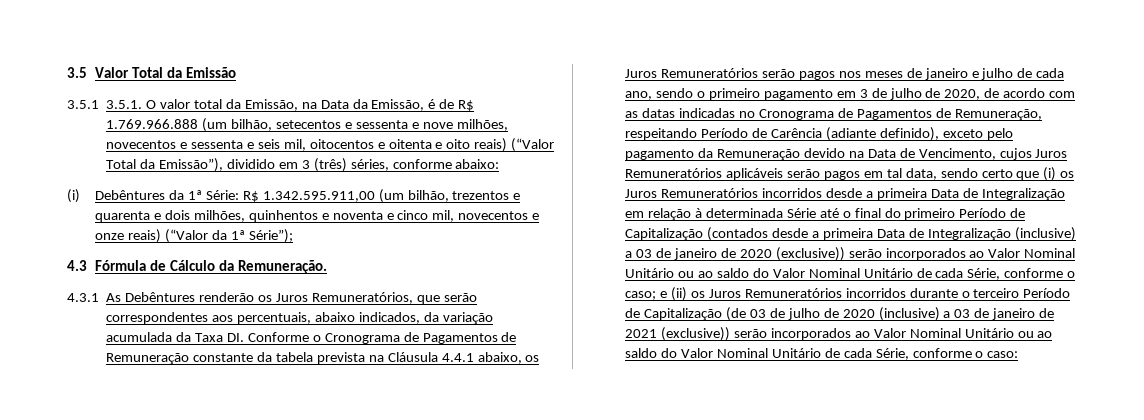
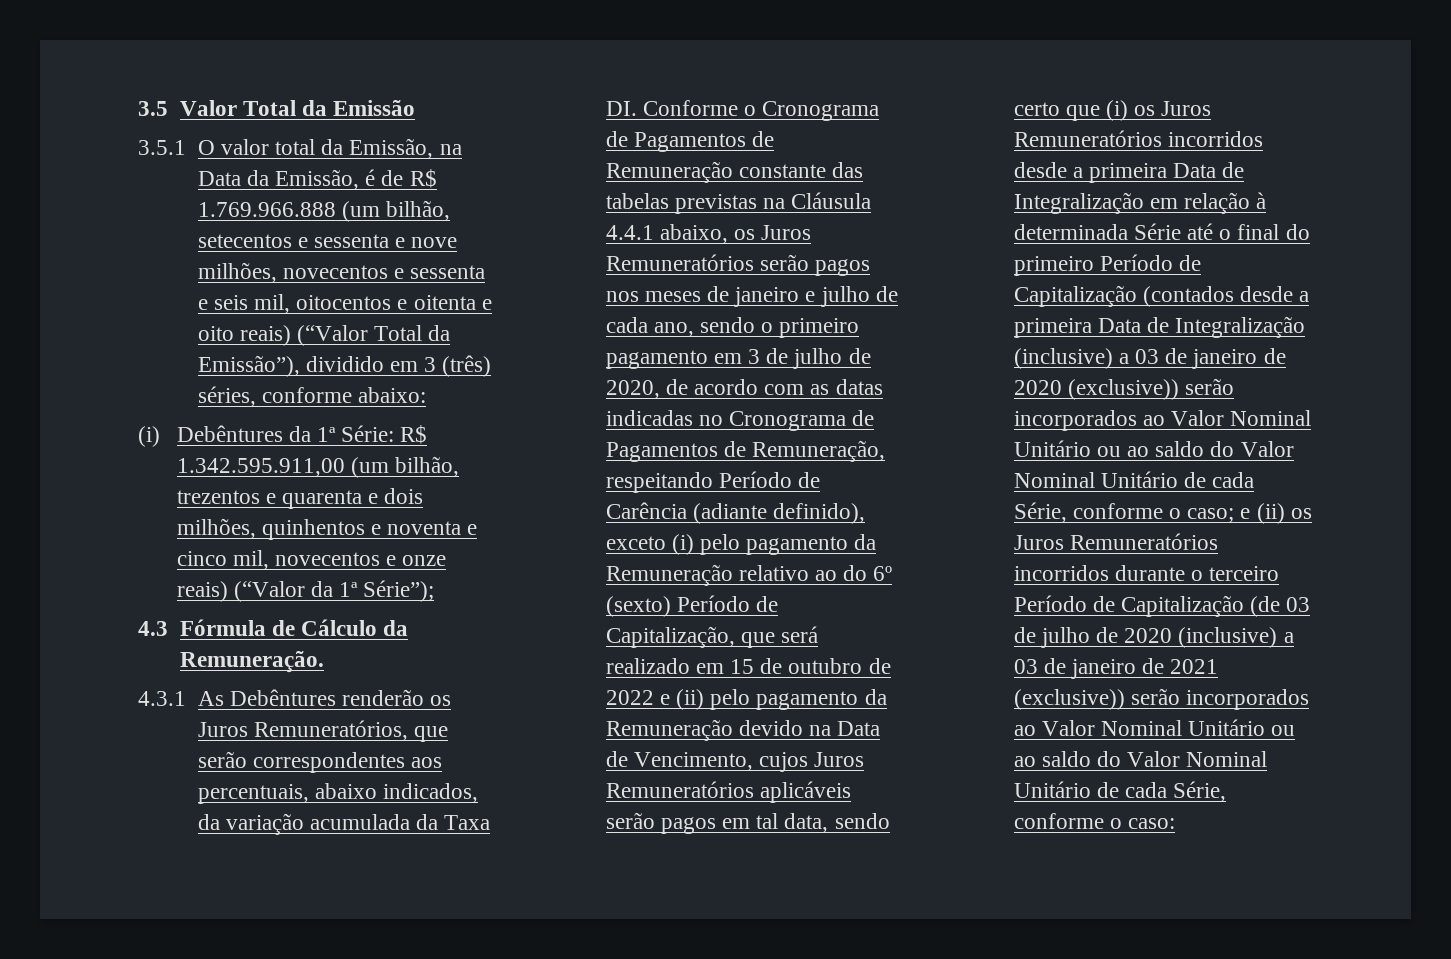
- 3.5.1 3.5.1. O valor total da Emissão, na Data da Emissão, é de R$ 1.769.966.888 (um bilhão, setecentos e sessenta e nove milhões, novecentos e sessenta e seis mil, oitocentos e oitenta e oito reais) (“Valor Total da Emissão”), dividido em 3 (três) séries, conforme abaixo:
+ 3.5.1 O valor total da Emissão, na Data da Emissão, é de R$ 1.769.966.888 (um bilhão, setecentos e sessenta e nove milhões, novecentos e sessenta e seis mil, oitocentos e oitenta e oito reais) (“Valor Total da Emissão”), dividido em 3 (três) séries, conforme abaixo:
- 4.3.1 As Debêntures renderão os Juros Remuneratórios, que serão correspondentes aos percentuais, abaixo indicados, da variação acumulada da Taxa DI. Conforme o Cronograma de Pagamentos de Remuneração constante da tabela prevista na Cláusula 4.4.1 abaixo, os Juros Remuneratórios serão pagos nos meses de janeiro e julho de cada ano, sendo o primeiro pagamento em 3 de julho de 2020, de acordo com as datas indicadas no Cronograma de Pagamentos de Remuneração, respeitando Período de Carência (adiante definido), exceto pelo pagamento da Remuneração devido na Data de Vencimento, cujos Juros Remuneratórios aplicáveis serão pagos em tal data, sendo certo que (i) os Juros Remuneratórios incorridos desde a primeira Data de Integralização em relação à determinada Série até o final do primeiro Período de Capitalização (contados desde a primeira Data de Integralização (inclusive) a 03 de janeiro de 2020 (exclusive)) serão incorporados ao Valor Nominal Unitário ou ao saldo do Valor Nominal Unitário de cada Série, conforme o caso;
+ 4.3.1 As Debêntures renderão os Juros Remuneratórios, que serão correspondentes aos percentuais, abaixo indicados, da variação acumulada da Taxa DI. Conforme o Cronograma de Pagamentos de Remuneração constante das tabelas previstas na Cláusula 4.4.1 abaixo, os Juros Remuneratórios serão pagos nos meses de janeiro e julho de cada ano, sendo o primeiro pagamento em 3 de julho de 2020, de acordo com as datas indicadas no Cronograma de Pagamentos de Remuneração, respeitando Período de Carência (adiante definido), exceto (i) pelo pagamento da Remuneração relativo ao do 6º (sexto) Período de Capitalização, que será realizado em 15 de outubro de 2022 e (ii) pelo pagamento da Remuneração devido na Data de Vencimento, cujos Juros Remuneratórios aplicáveis serão pagos em tal data, sendo certo que (i) os Juros Remuneratórios incorridos desde a primeira Data de Integralização em relação à determinada Série até o final do primeiro Período de Capitalização (contados desde a primeira Data de Integralização (inclusive) a 03 de janeiro de 2020 (exclusive)) serão incorporados ao Valor Nominal Unitário ou ao saldo do Valor Nominal Unitário de cada Série, conforme o caso;

